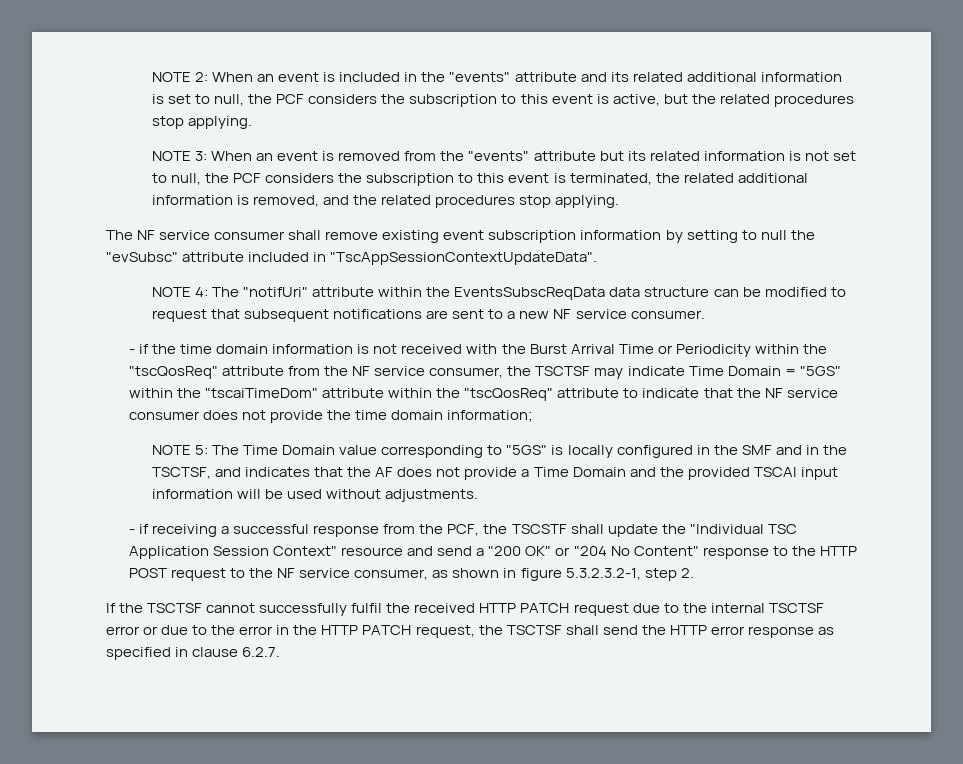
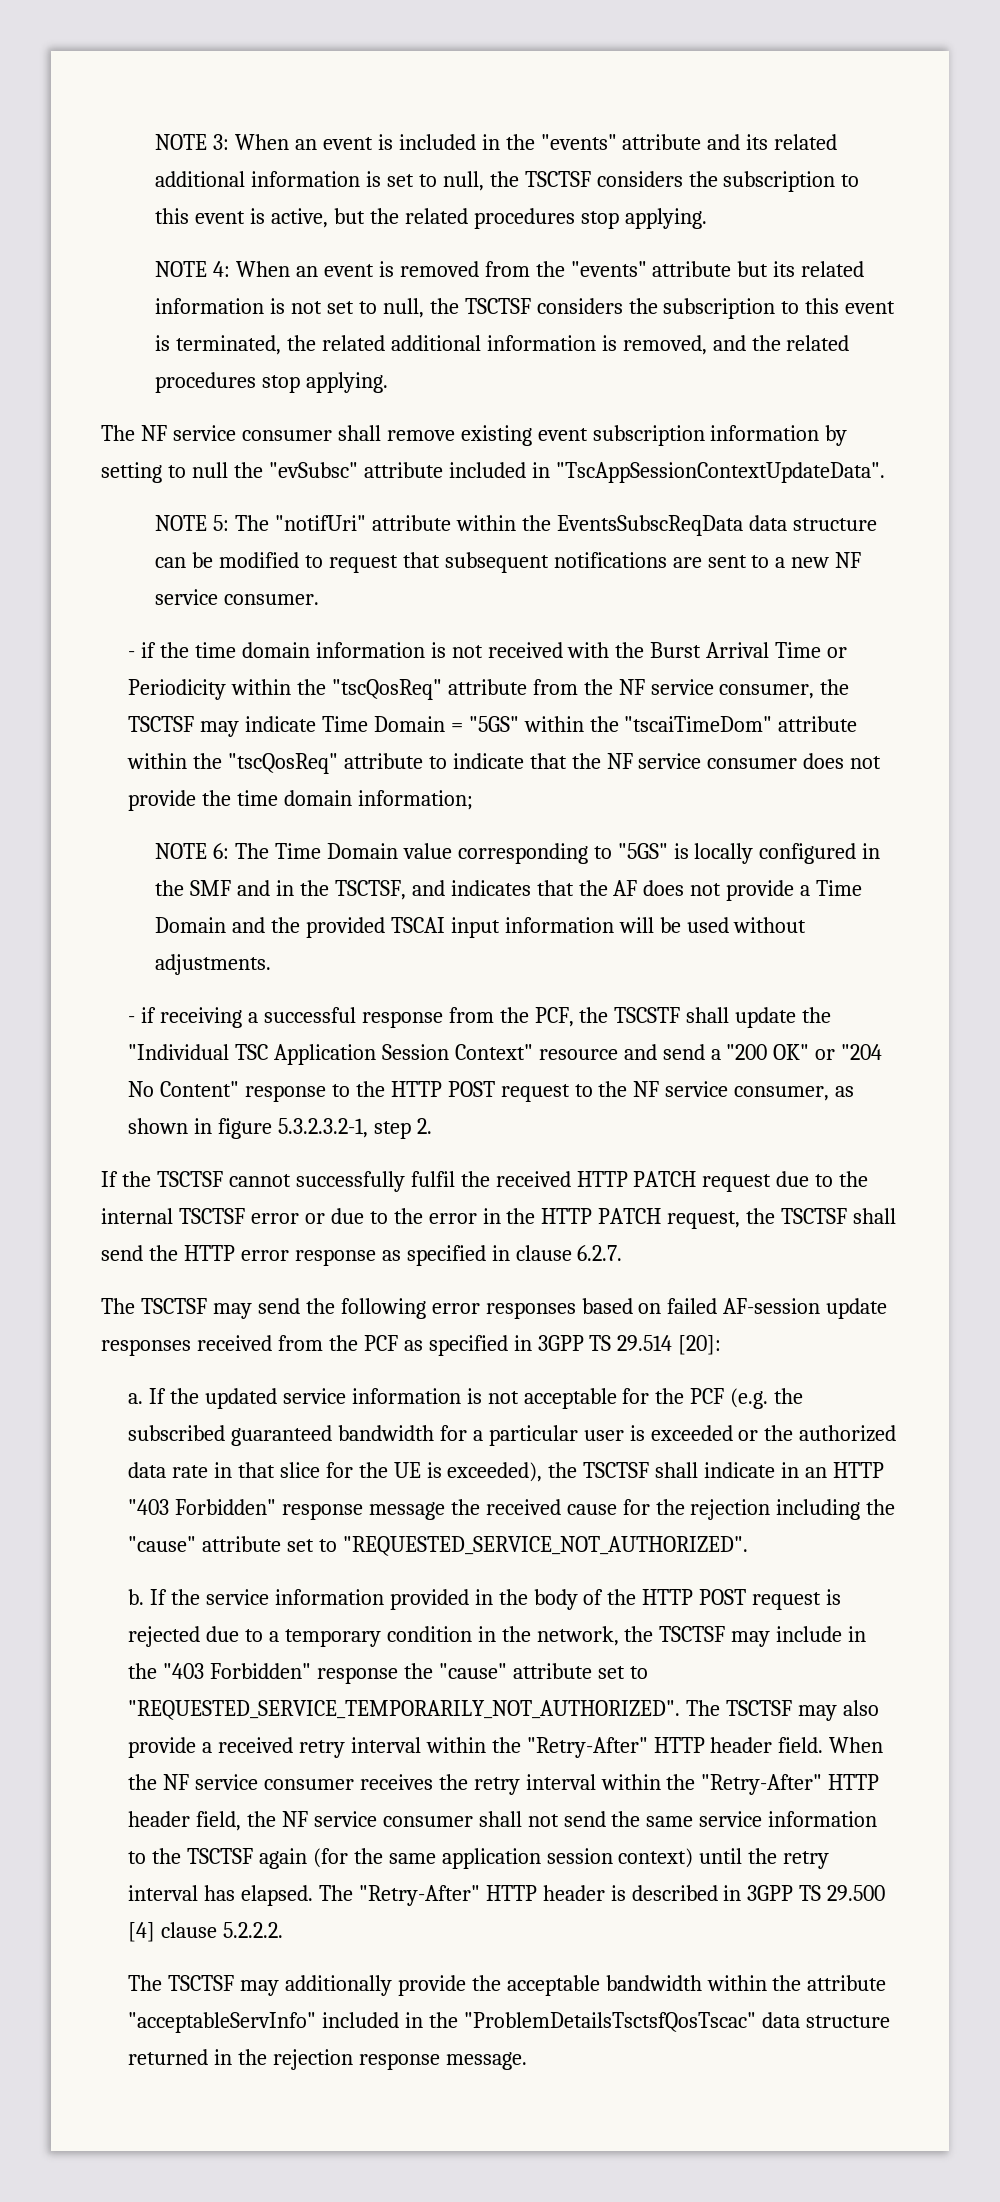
- NOTE 2: When an event is included in the "events" attribute and its related additional information is set to null, the PCF considers the subscription to this event is active, but the related procedures stop applying.
+ NOTE 3: When an event is included in the "events" attribute and its related additional information is set to null, the TSCTSF considers the subscription to this event is active, but the related procedures stop applying.
- NOTE 3: When an event is removed from the "events" attribute but its related information is not set to null, the PCF considers the subscription to this event is terminated, the related additional information is removed, and the related procedures stop applying.
+ NOTE 4: When an event is removed from the "events" attribute but its related information is not set to null, the TSCTSF considers the subscription to this event is terminated, the related additional information is removed, and the related procedures stop applying.
- NOTE 4: The "notifUri" attribute within the EventsSubscReqData data structure can be modified to request that subsequent notifications are sent to a new NF service consumer.
+ NOTE 5: The "notifUri" attribute within the EventsSubscReqData data structure can be modified to request that subsequent notifications are sent to a new NF service consumer.
- NOTE 5: The Time Domain value corresponding to "5GS" is locally configured in the SMF and in the TSCTSF, and indicates that the AF does not provide a Time Domain and the provided TSCAI input information will be used without adjustments.
+ NOTE 6: The Time Domain value corresponding to "5GS" is locally configured in the SMF and in the TSCTSF, and indicates that the AF does not provide a Time Domain and the provided TSCAI input information will be used without adjustments.
+ The TSCTSF may send the following error responses based on failed AF-session update responses received from the PCF as specified in 3GPP TS 29.514 [20]:
+ a. If the updated service information is not acceptable for the PCF (e.g. the subscribed guaranteed bandwidth for a particular user is exceeded or the authorized data rate in that slice for the UE is exceeded), the TSCTSF shall indicate in an HTTP "403 Forbidden" response message the received cause for the rejection including the "cause" attribute set to "REQUESTED_SERVICE_NOT_AUTHORIZED".
+ b. If the service information provided in the body of the HTTP POST request is rejected due to a temporary condition in the network, the TSCTSF may include in the "403 Forbidden" response the "cause" attribute set to "REQUESTED_SERVICE_TEMPORARILY_NOT_AUTHORIZED". The TSCTSF may also provide a received retry interval within the "Retry-After" HTTP header field. When the NF service consumer receives the retry interval within the "Retry-After" HTTP header field, the NF service consumer shall not send the same service information to the TSCTSF again (for the same application session context) until the retry interval has elapsed. The "Retry-After" HTTP header is described in 3GPP TS 29.500 [4] clause 5.2.2.2.
+ The TSCTSF may additionally provide the acceptable bandwidth within the attribute "acceptableServInfo" included in the "ProblemDetailsTsctsfQosTscac" data structure returned in the rejection response message.

